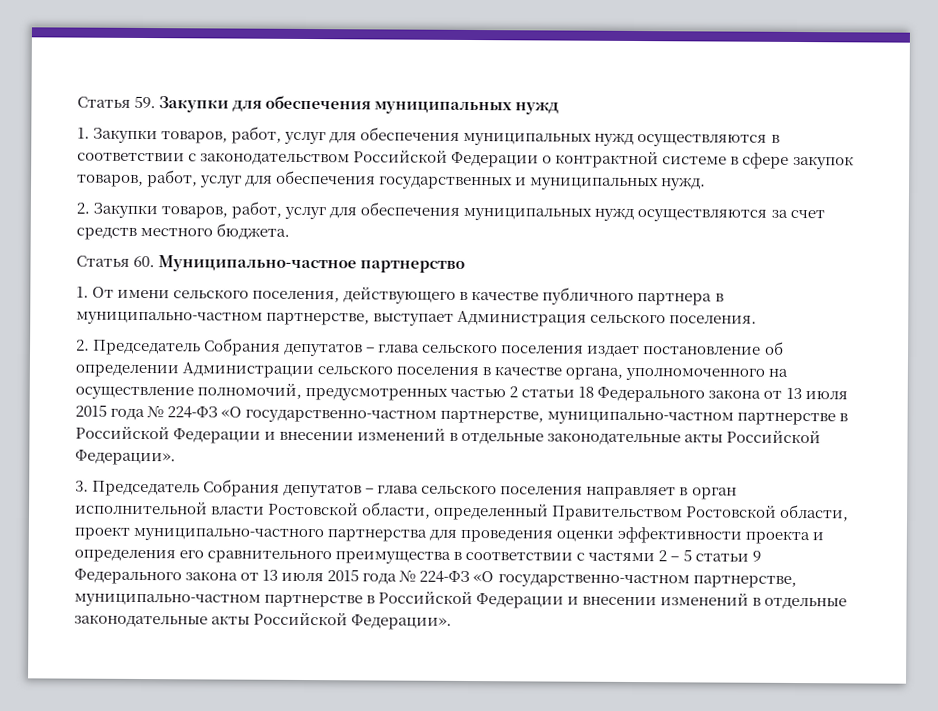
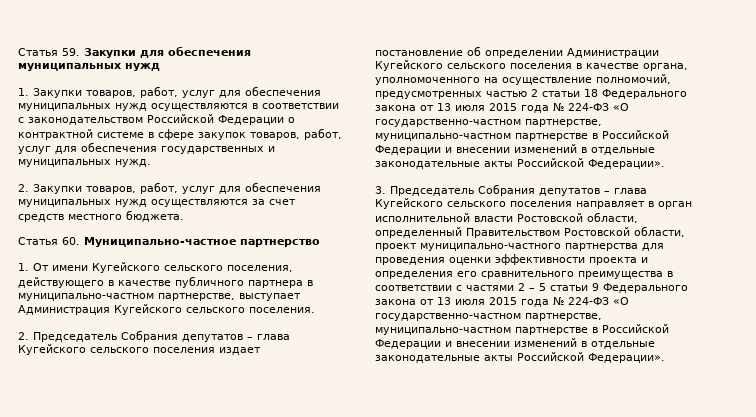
- 1. От имени сельского поселения, действующего в качестве публичного партнера в муниципально-частном партнерстве, выступает Администрация сельского поселения.
+ 1. От имени Кугейского сельского поселения, действующего в качестве публичного партнера в муниципально-частном партнерстве, выступает Администрация Кугейского сельского поселения.
- 2. Председатель Собрания депутатов – глава сельского поселения издает постановление об определении Администрации сельского поселения в качестве органа, уполномоченного на осуществление полномочий, предусмотренных частью 2 статьи 18 Федерального закона от 13 июля 2015 года № 224-ФЗ «О государственно-частном партнерстве, муниципально-частном партнерстве в Российской Федерации и внесении изменений в отдельные законодательные акты Российской Федерации».
+ 2. Председатель Собрания депутатов – глава Кугейского сельского поселения издает постановление об определении Администрации Кугейского сельского поселения в качестве органа, уполномоченного на осуществление полномочий, предусмотренных частью 2 статьи 18 Федерального закона от 13 июля 2015 года № 224-ФЗ «О государственно-частном партнерстве, муниципально-частном партнерстве в Российской Федерации и внесении изменений в отдельные законодательные акты Российской Федерации».
- 3. Председатель Собрания депутатов – глава сельского поселения направляет в орган исполнительной власти Ростовской области, определенный Правительством Ростовской области, проект муниципально-частного партнерства для проведения оценки эффективности проекта и определения его сравнительного преимущества в соответствии с частями 2 – 5 статьи 9 Федерального закона от 13 июля 2015 года № 224-ФЗ «О государственно-частном партнерстве, муниципально-частном партнерстве в Российской Федерации и внесении изменений в отдельные законодательные акты Российской Федерации».
+ 3. Председатель Собрания депутатов – глава Кугейского сельского поселения направляет в орган исполнительной власти Ростовской области, определенный Правительством Ростовской области, проект муниципально-частного партнерства для проведения оценки эффективности проекта и определения его сравнительного преимущества в соответствии с частями 2 – 5 статьи 9 Федерального закона от 13 июля 2015 года № 224-ФЗ «О государственно-частном партнерстве, муниципально-частном партнерстве в Российской Федерации и внесении изменений в отдельные законодательные акты Российской Федерации».

